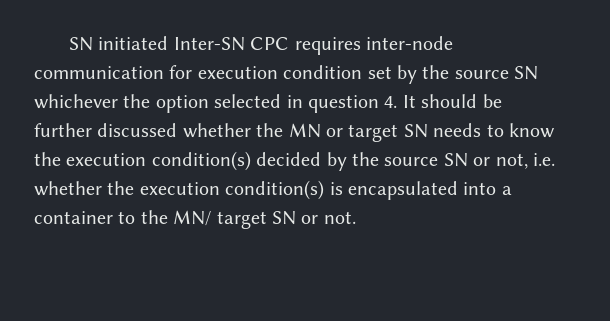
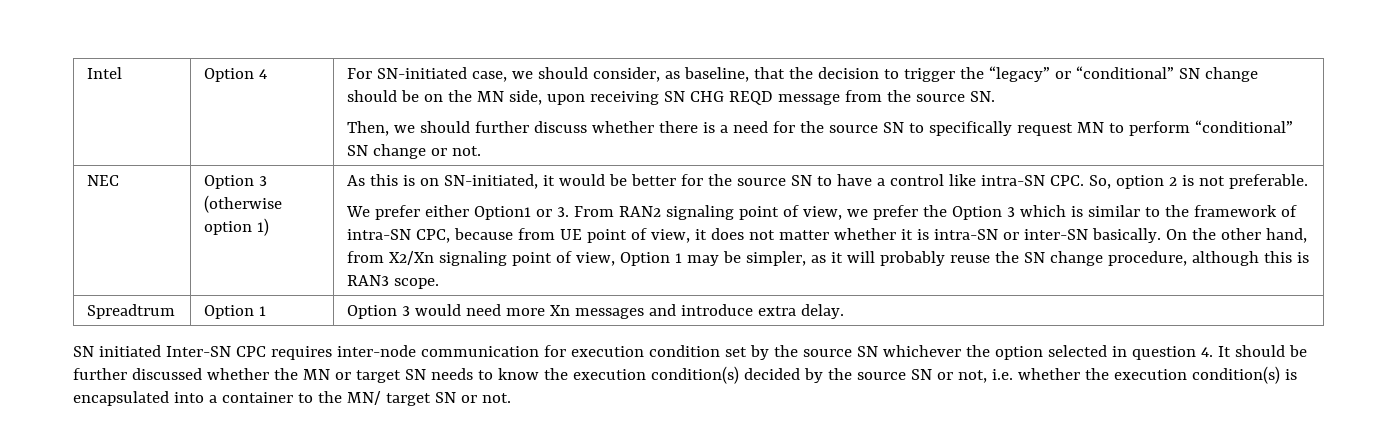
+ Intel | Option 4 | For SN-initiated case, we should consider, as baseline, that the decision to trigger the “legacy” or “conditional” SN change should be on the MN side, upon receiving SN CHG REQD message from the source SN.
+ Then, we should further discuss whether there is a need for the source SN to specifically request MN to perform “conditional” SN change or not.
+ NEC | Option 3 (otherwise option 1) | As this is on SN-initiated, it would be better for the source SN to have a control like intra-SN CPC. So, option 2 is not preferable.
+ We prefer either Option1 or 3. From RAN2 signaling point of view, we prefer the Option 3 which is similar to the framework of intra-SN CPC, because from UE point of view, it does not matter whether it is intra-SN or inter-SN basically. On the other hand, from X2/Xn signaling point of view, Option 1 may be simpler, as it will probably reuse the SN change procedure, although this is RAN3 scope.
+ Spreadtrum | Option 1 | Option 3 would need more Xn messages and introduce extra delay.

